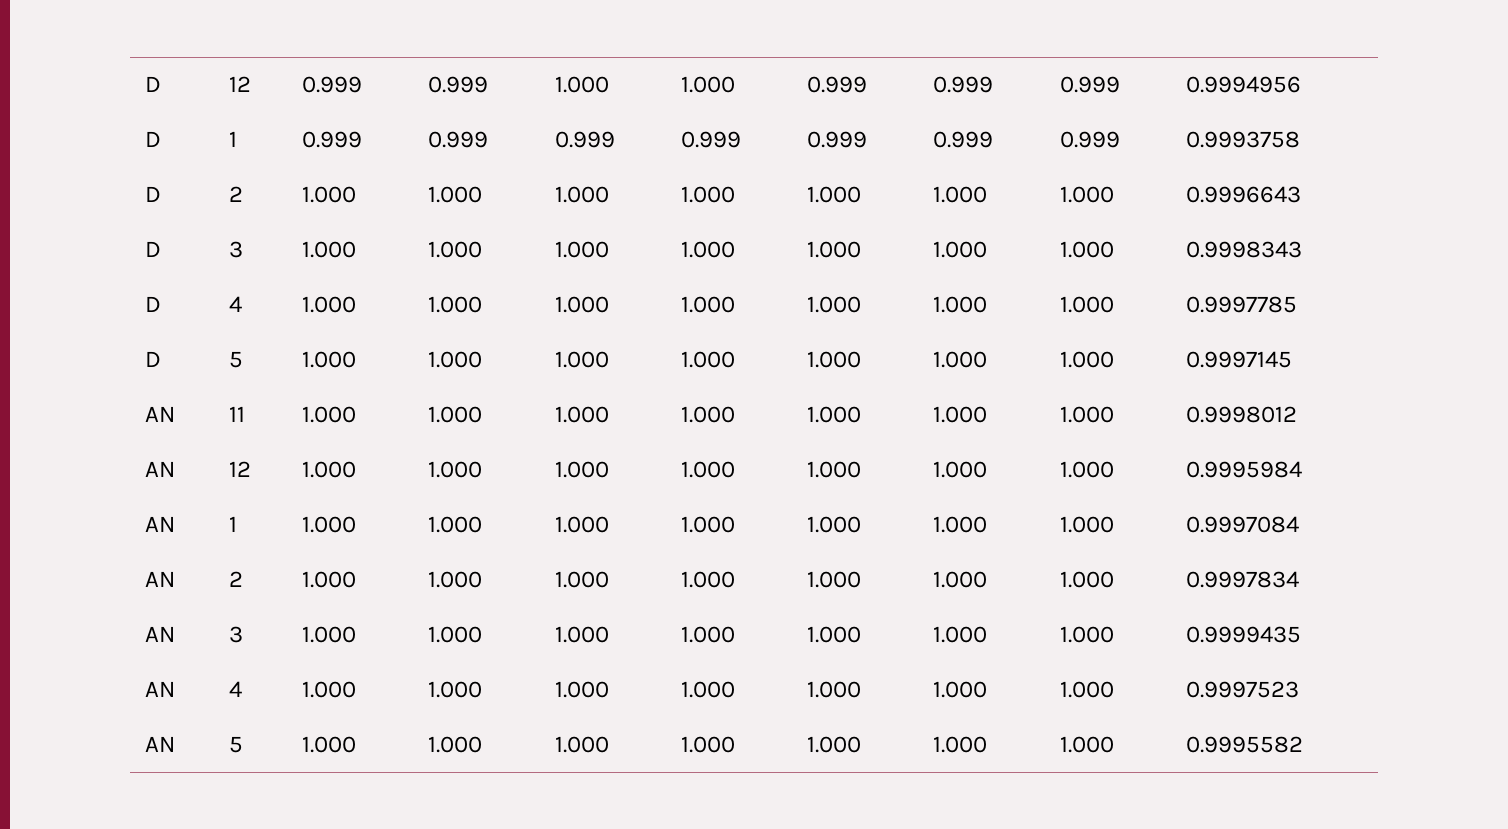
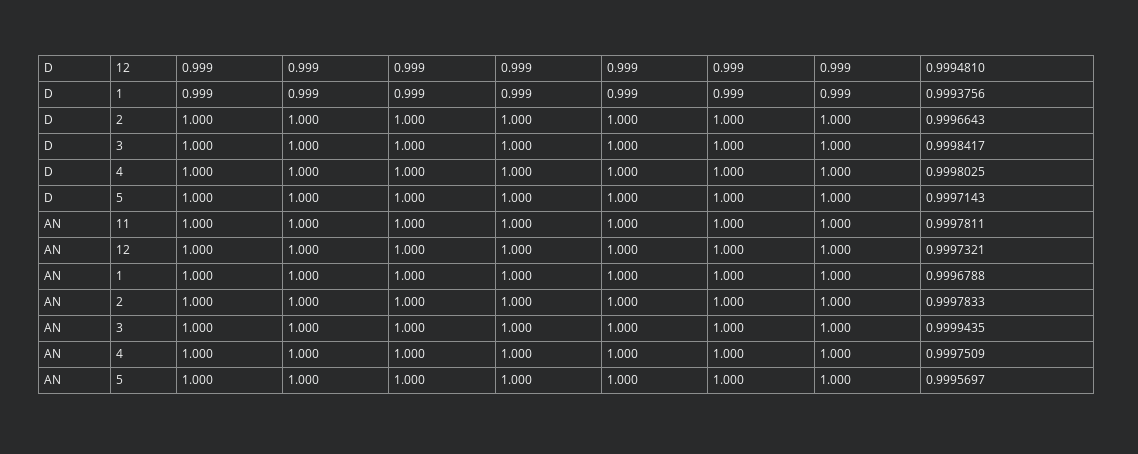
- D | 12 | 0.999 | 0.999 | 1.000 | 1.000 | 0.999 | 0.999 | 0.999 | 0.9994956
+ D | 12 | 0.999 | 0.999 | 0.999 | 0.999 | 0.999 | 0.999 | 0.999 | 0.9994810
- D | 1 | 0.999 | 0.999 | 0.999 | 0.999 | 0.999 | 0.999 | 0.999 | 0.9993758
+ D | 1 | 0.999 | 0.999 | 0.999 | 0.999 | 0.999 | 0.999 | 0.999 | 0.9993756
- D | 3 | 1.000 | 1.000 | 1.000 | 1.000 | 1.000 | 1.000 | 1.000 | 0.9998343
+ D | 3 | 1.000 | 1.000 | 1.000 | 1.000 | 1.000 | 1.000 | 1.000 | 0.9998417
- D | 4 | 1.000 | 1.000 | 1.000 | 1.000 | 1.000 | 1.000 | 1.000 | 0.9997785
+ D | 4 | 1.000 | 1.000 | 1.000 | 1.000 | 1.000 | 1.000 | 1.000 | 0.9998025
- D | 5 | 1.000 | 1.000 | 1.000 | 1.000 | 1.000 | 1.000 | 1.000 | 0.9997145
+ D | 5 | 1.000 | 1.000 | 1.000 | 1.000 | 1.000 | 1.000 | 1.000 | 0.9997143
- AN | 11 | 1.000 | 1.000 | 1.000 | 1.000 | 1.000 | 1.000 | 1.000 | 0.9998012
+ AN | 11 | 1.000 | 1.000 | 1.000 | 1.000 | 1.000 | 1.000 | 1.000 | 0.9997811
- AN | 12 | 1.000 | 1.000 | 1.000 | 1.000 | 1.000 | 1.000 | 1.000 | 0.9995984
+ AN | 12 | 1.000 | 1.000 | 1.000 | 1.000 | 1.000 | 1.000 | 1.000 | 0.9997321
- AN | 1 | 1.000 | 1.000 | 1.000 | 1.000 | 1.000 | 1.000 | 1.000 | 0.9997084
+ AN | 1 | 1.000 | 1.000 | 1.000 | 1.000 | 1.000 | 1.000 | 1.000 | 0.9996788
- AN | 2 | 1.000 | 1.000 | 1.000 | 1.000 | 1.000 | 1.000 | 1.000 | 0.9997834
+ AN | 2 | 1.000 | 1.000 | 1.000 | 1.000 | 1.000 | 1.000 | 1.000 | 0.9997833
- AN | 4 | 1.000 | 1.000 | 1.000 | 1.000 | 1.000 | 1.000 | 1.000 | 0.9997523
+ AN | 4 | 1.000 | 1.000 | 1.000 | 1.000 | 1.000 | 1.000 | 1.000 | 0.9997509
- AN | 5 | 1.000 | 1.000 | 1.000 | 1.000 | 1.000 | 1.000 | 1.000 | 0.9995582
+ AN | 5 | 1.000 | 1.000 | 1.000 | 1.000 | 1.000 | 1.000 | 1.000 | 0.9995697

